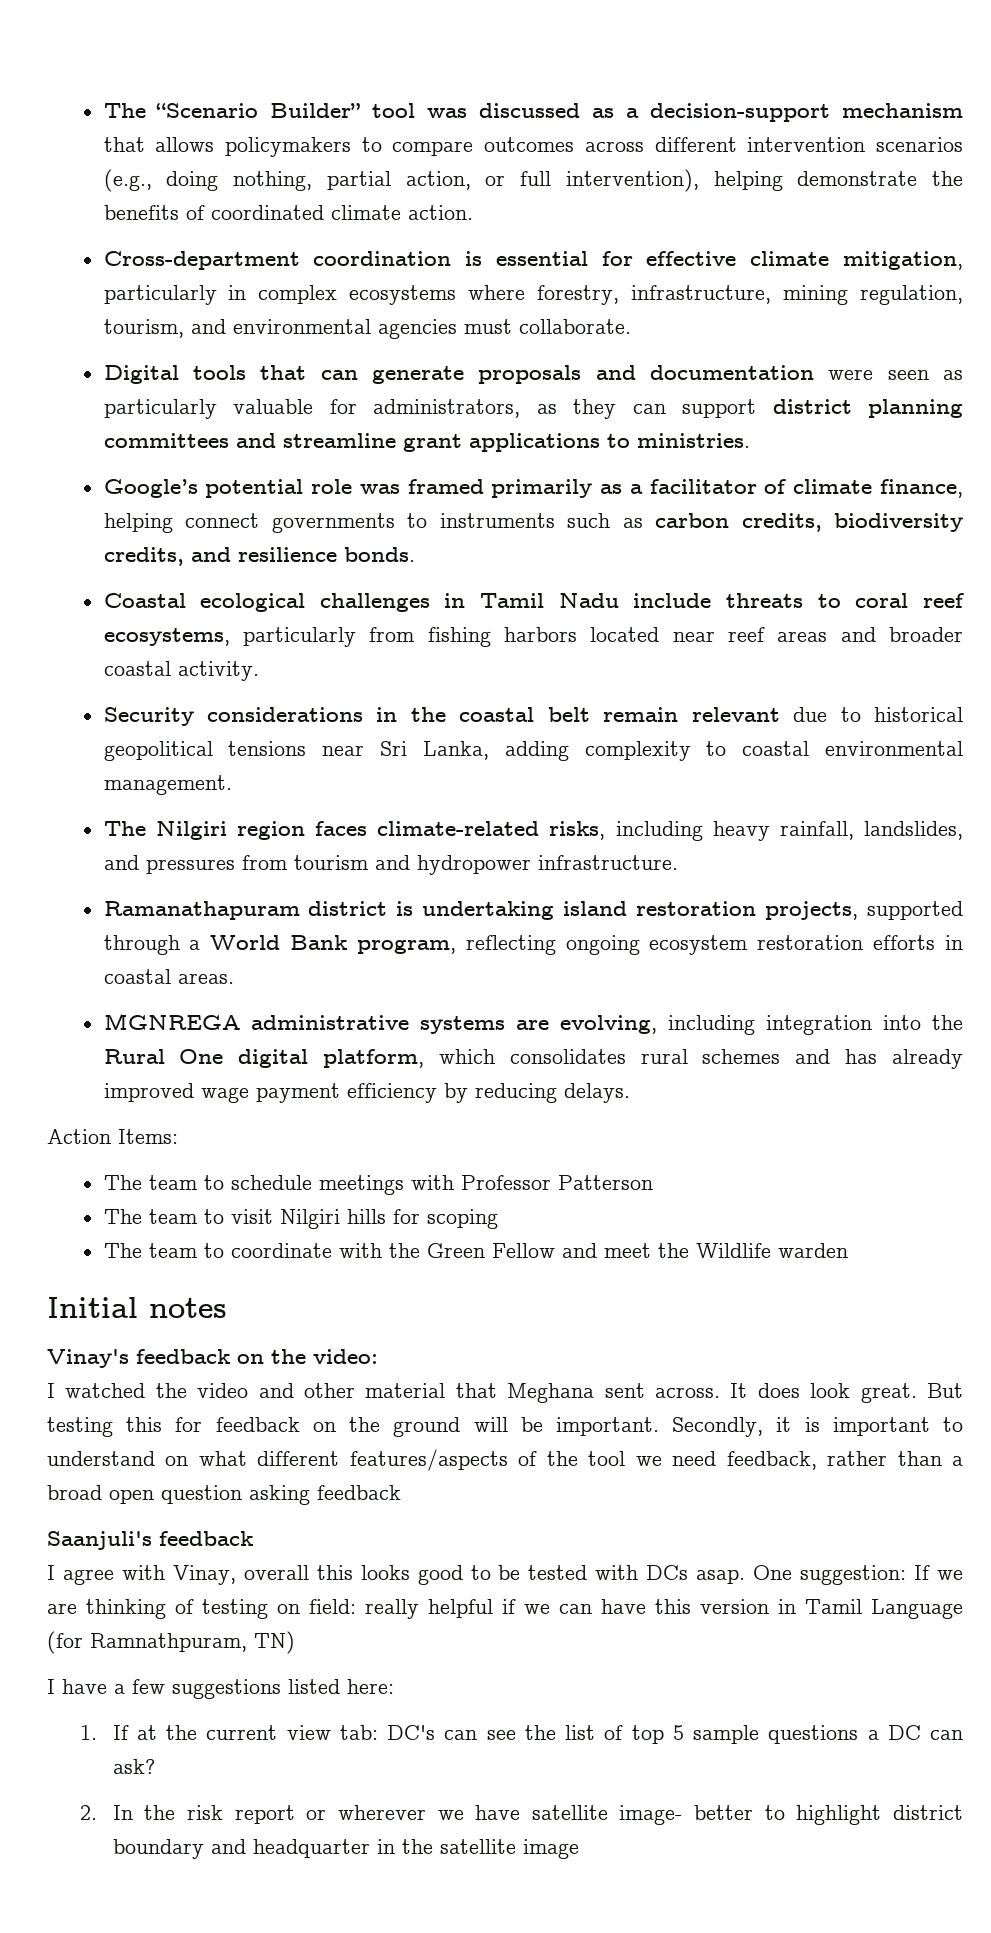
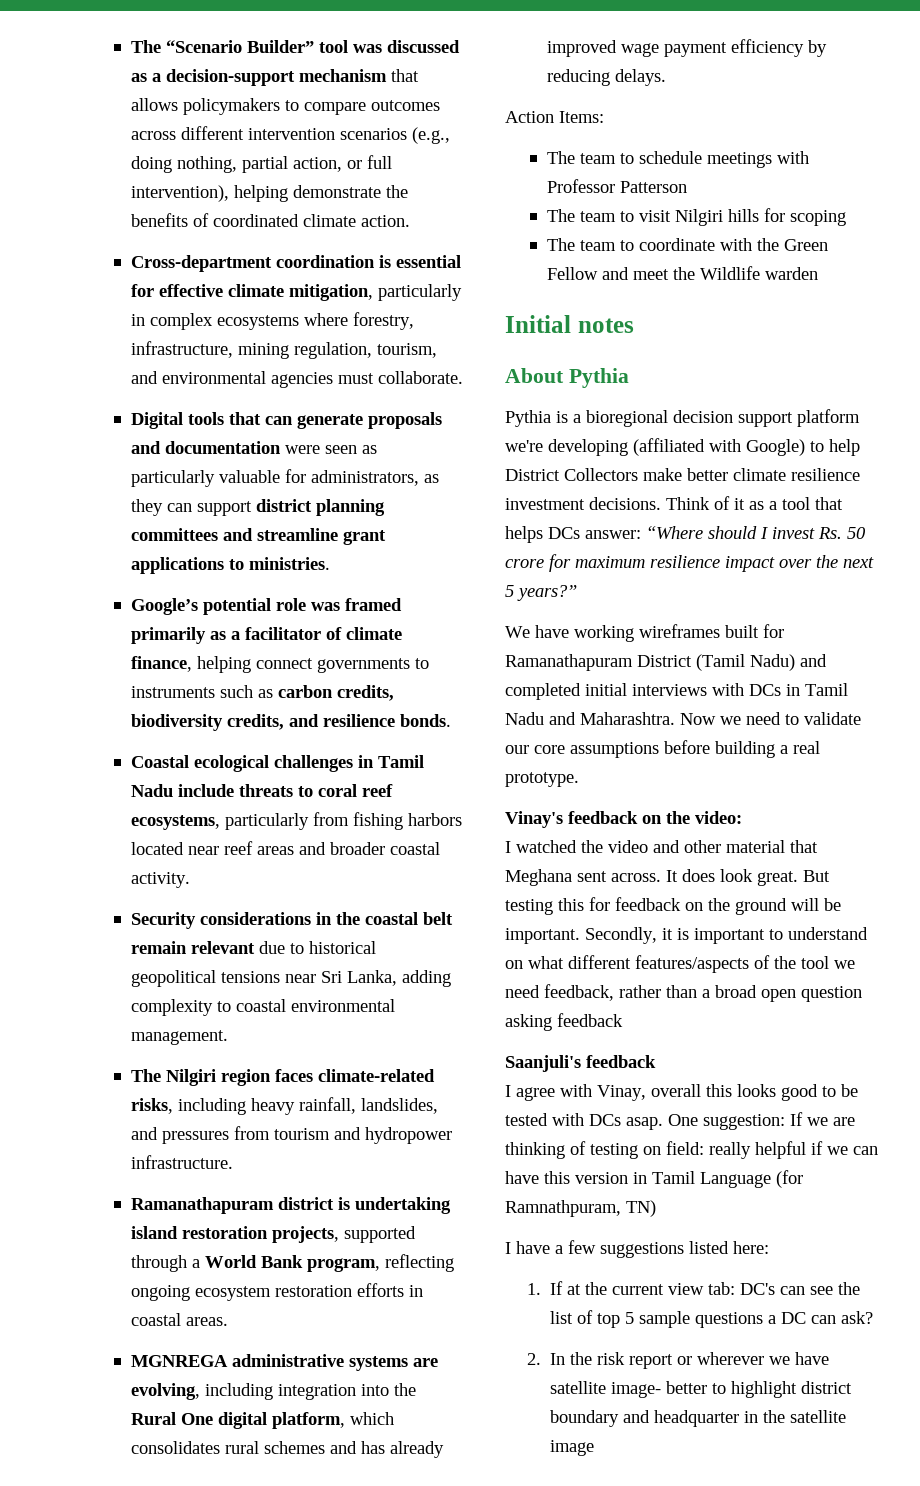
+ About Pythia
+ Pythia is a bioregional decision support platform we're developing (affiliated with Google) to help District Collectors make better climate resilience investment decisions. Think of it as a tool that helps DCs answer: “Where should I invest Rs. 50 crore for maximum resilience impact over the next 5 years?”
+ We have working wireframes built for Ramanathapuram District (Tamil Nadu) and completed initial interviews with DCs in Tamil Nadu and Maharashtra. Now we need to validate our core assumptions before building a real prototype.

